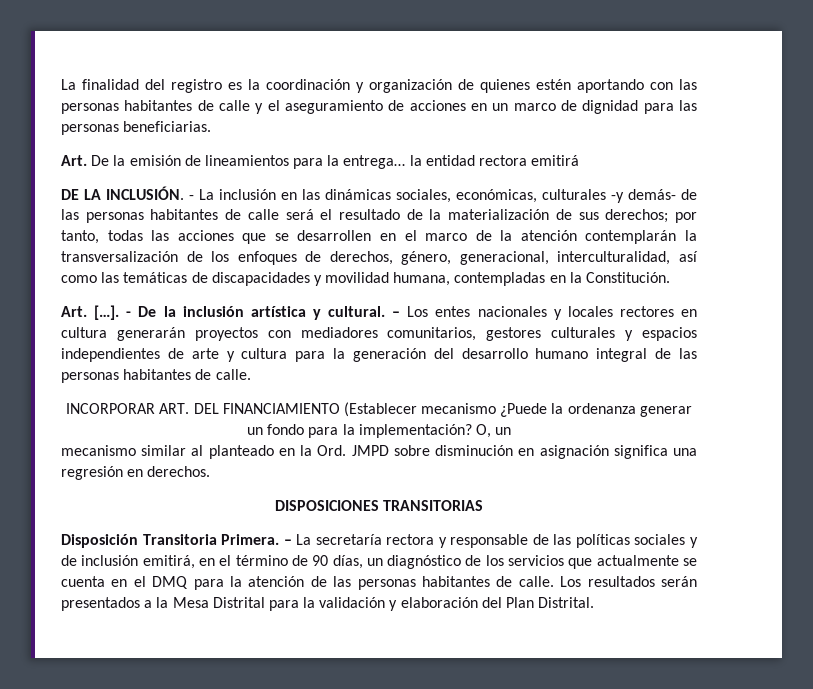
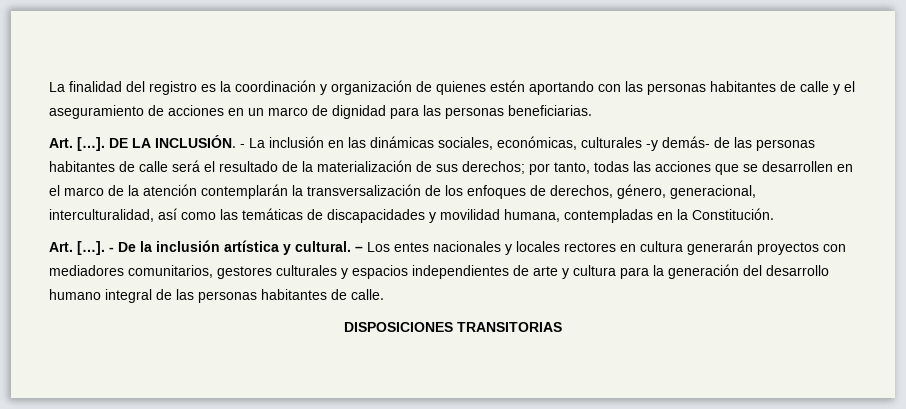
- Art. De la emisión de lineamientos para la entrega… la entidad rectora emitirá
- DE LA INCLUSIÓN.
+ Art. […]. DE LA INCLUSIÓN.
- INCORPORAR ART. DEL FINANCIAMIENTO (Establecer mecanismo ¿Puede la ordenanza generar un fondo para la implementación? O, un
- mecanismo similar al planteado en la Ord. JMPD sobre disminución en asignación significa una regresión en derechos.
  DISPOSICIONES TRANSITORIAS
- Disposición Transitoria Primera. – La secretaría rectora y responsable de las políticas sociales y de inclusión emitirá, en el término de 90 días, un diagnóstico de los servicios que actualmente se cuenta en el DMQ para la atención de las personas habitantes de calle. Los resultados serán presentados a la Mesa Distrital para la validación y elaboración del Plan Distrital.

